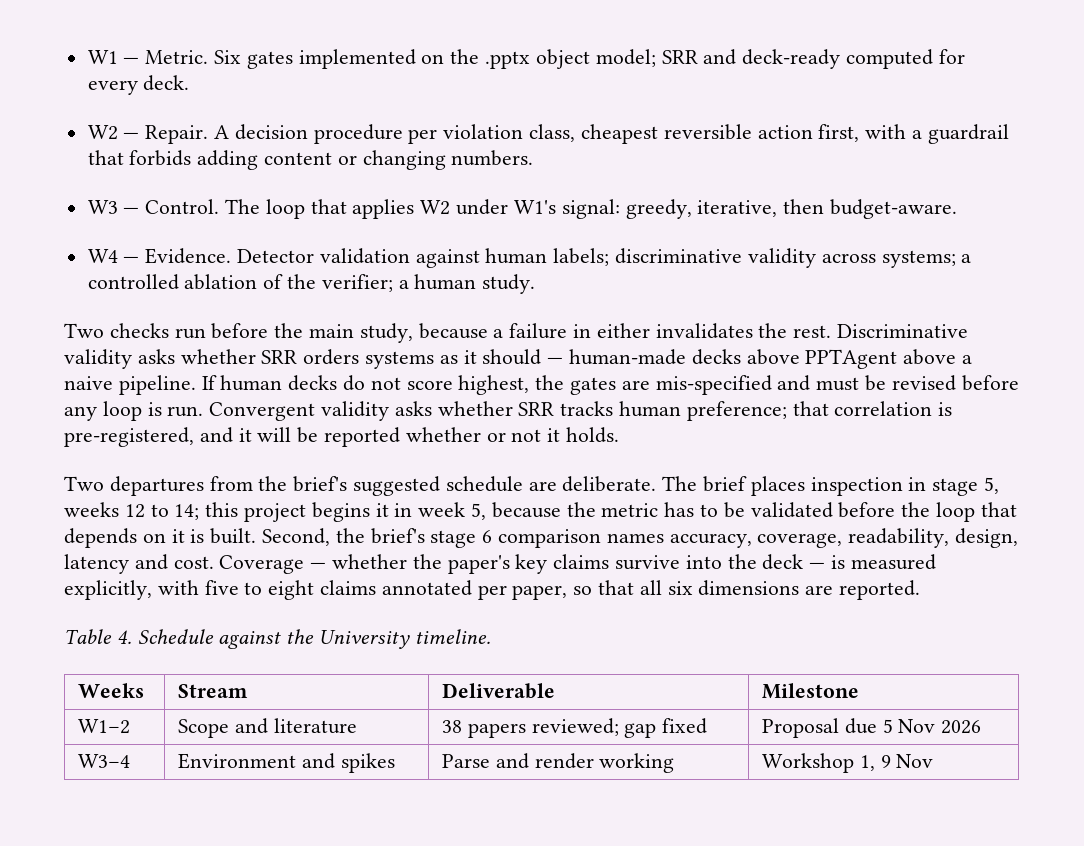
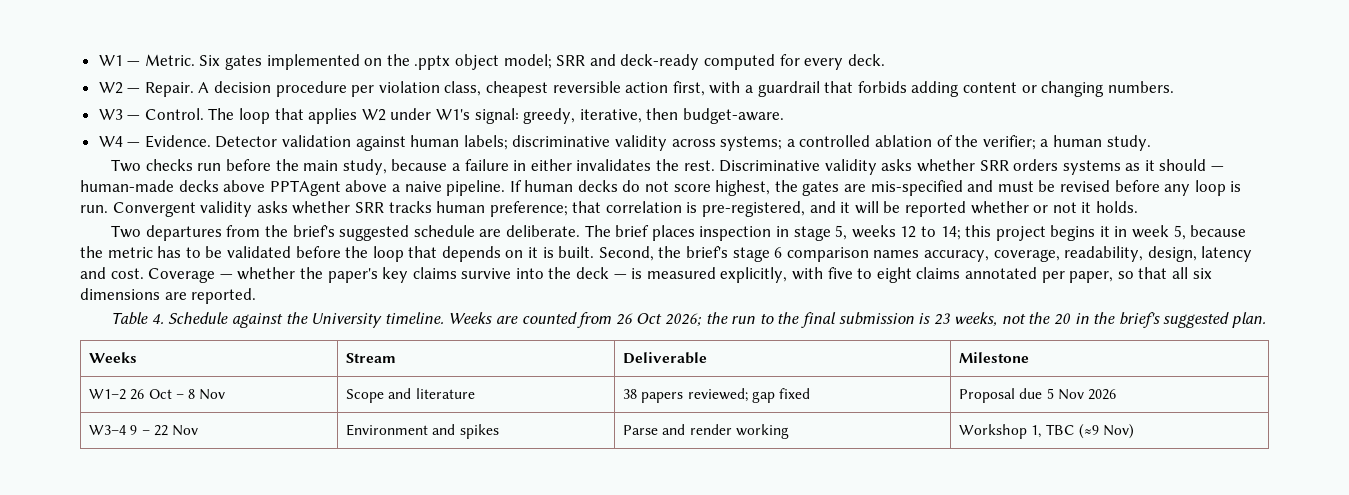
+ Weeks are counted from 26 Oct 2026; the run to the final submission is 23 weeks, not the 20 in the brief's suggested plan.
- W1–2 | Scope and literature | 38 papers reviewed; gap fixed | Proposal due 5 Nov 2026
+ W1–2 26 Oct – 8 Nov | Scope and literature | 38 papers reviewed; gap fixed | Proposal due 5 Nov 2026
- W3–4 | Environment and spikes | Parse and render working | Workshop 1, 9 Nov
+ W3–4 9 – 22 Nov | Environment and spikes | Parse and render working | Workshop 1, TBC (≈9 Nov)

